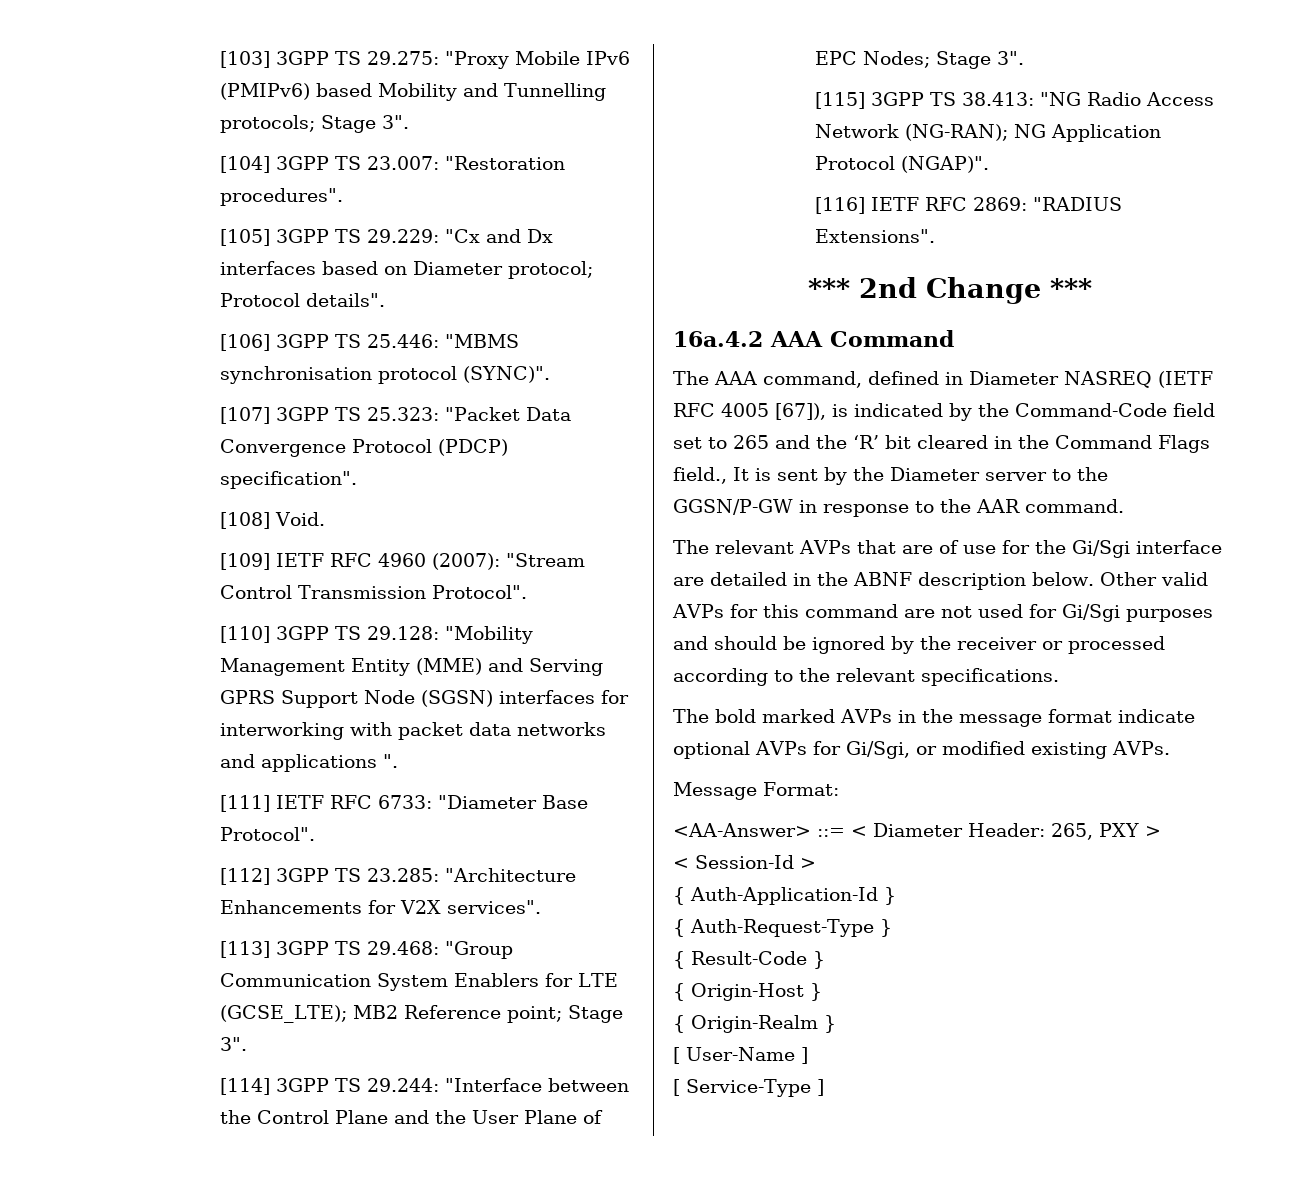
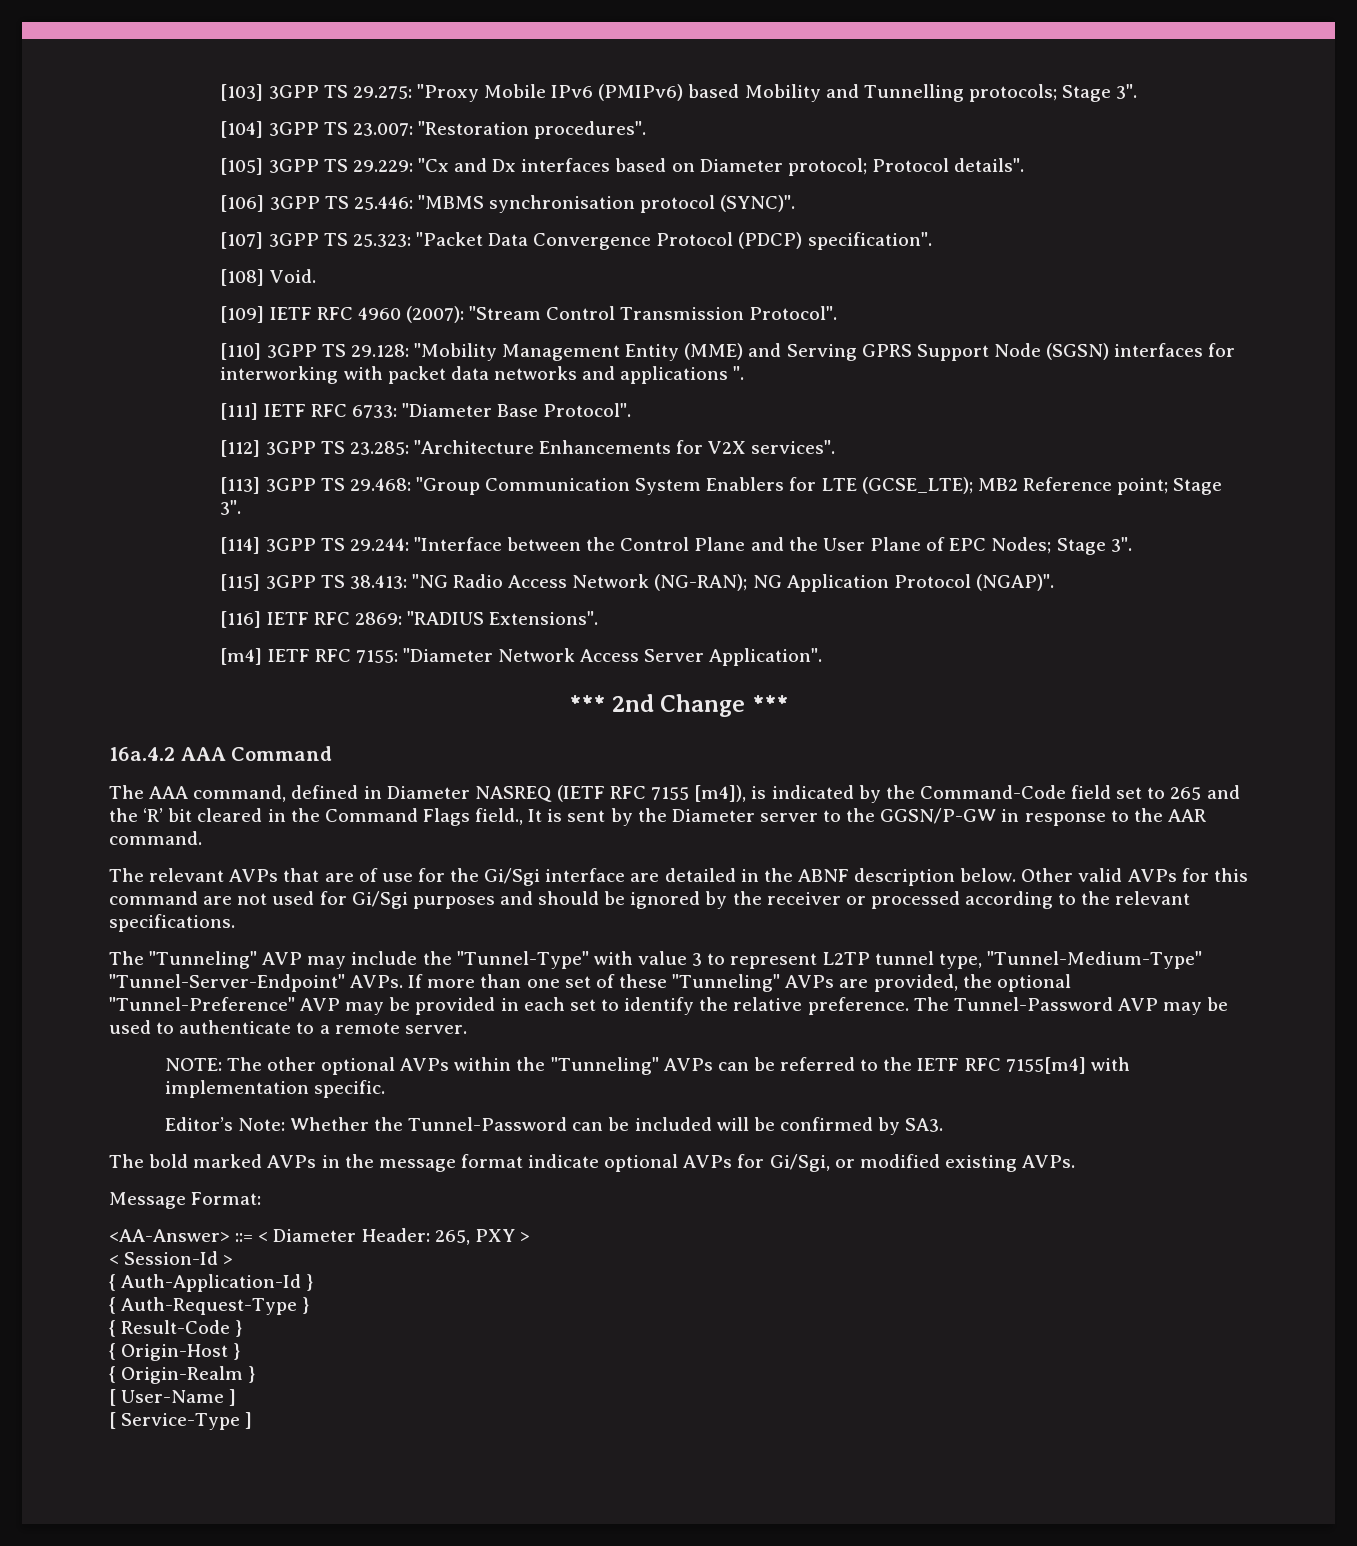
+ [m4] IETF RFC 7155: "Diameter Network Access Server Application".
- The AAA command, defined in Diameter NASREQ (IETF RFC 4005 [67]), is indicated by the Command-Code field set to 265 and the ‘R’ bit cleared in the Command Flags field., It is sent by the Diameter server to the GGSN/P-GW in response to the AAR command.
+ The AAA command, defined in Diameter NASREQ (IETF RFC 7155 [m4]), is indicated by the Command-Code field set to 265 and the ‘R’ bit cleared in the Command Flags field., It is sent by the Diameter server to the GGSN/P-GW in response to the AAR command.
+ The "Tunneling" AVP may include the "Tunnel-Type" with value 3 to represent L2TP tunnel type, "Tunnel-Medium-Type" "Tunnel-Server-Endpoint" AVPs. If more than one set of these "Tunneling" AVPs are provided, the optional "Tunnel-Preference" AVP may be provided in each set to identify the relative preference. The Tunnel-Password AVP may be used to authenticate to a remote server.
+ NOTE: The other optional AVPs within the "Tunneling" AVPs can be referred to the IETF RFC 7155[m4] with implementation specific.
+ Editor’s Note: Whether the Tunnel-Password can be included will be confirmed by SA3.

